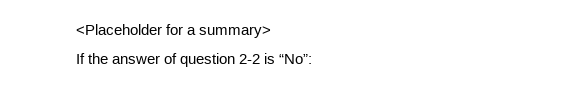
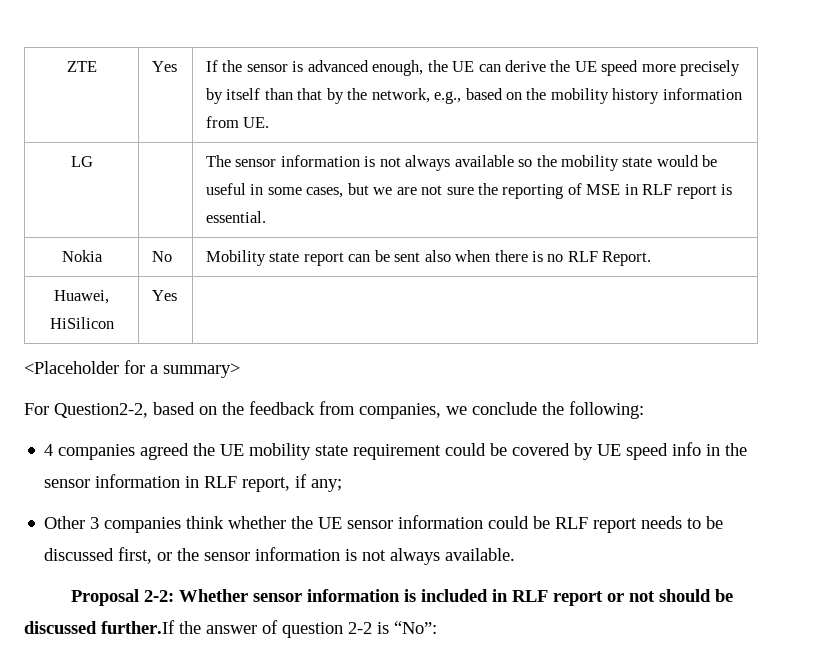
+ ZTE | Yes | If the sensor is advanced enough, the UE can derive the UE speed more precisely by itself than that by the network, e.g., based on the mobility history information from UE.
+ LG | | The sensor information is not always available so the mobility state would be useful in some cases, but we are not sure the reporting of MSE in RLF report is essential.
+ Nokia | No | Mobility state report can be sent also when there is no RLF Report.
+ Huawei, HiSilicon | Yes |
  <Placeholder for a summary>
- If the answer of question 2-2 is “No”:
+ For Question2-2, based on the feedback from companies, we conclude the following:
+ 4 companies agreed the UE mobility state requirement could be covered by UE speed info in the sensor information in RLF report, if any;
+ Other 3 companies think whether the UE sensor information could be RLF report needs to be discussed first, or the sensor information is not always available.
+ Proposal 2-2: Whether sensor information is included in RLF report or not should be discussed further.If the answer of question 2-2 is “No”:

